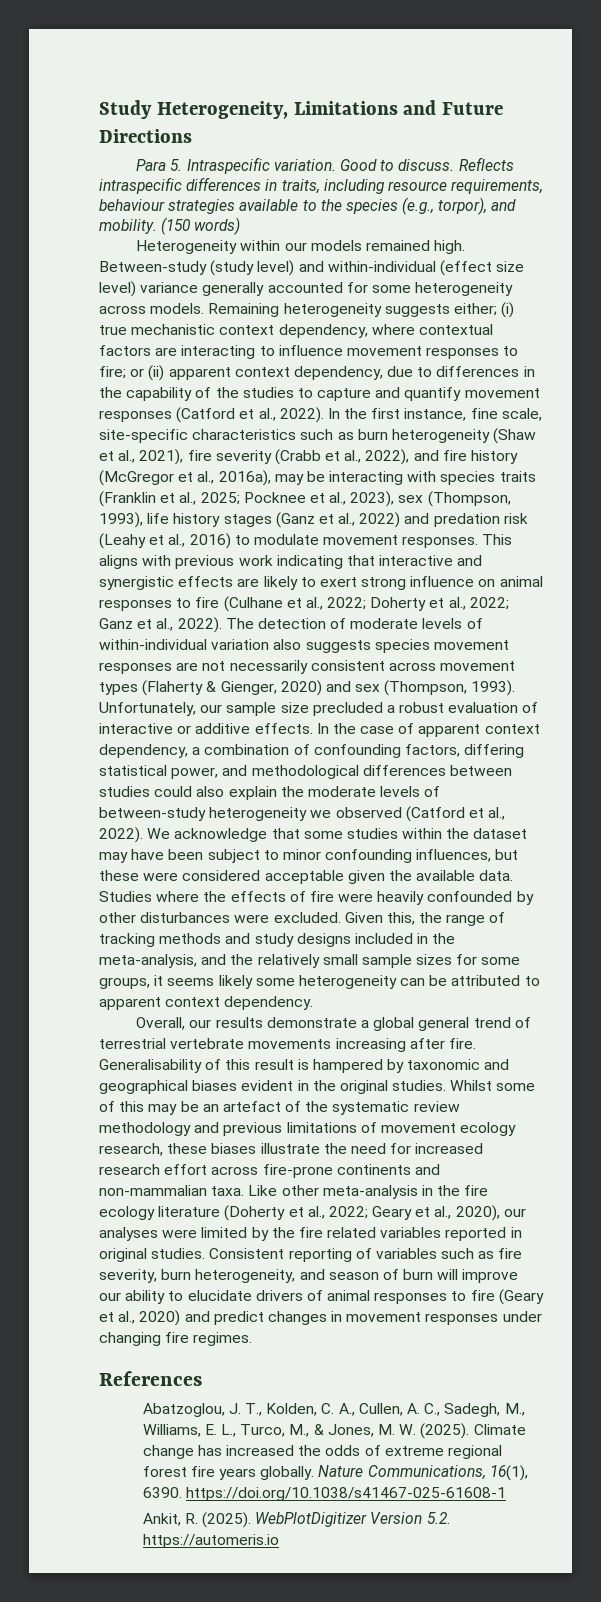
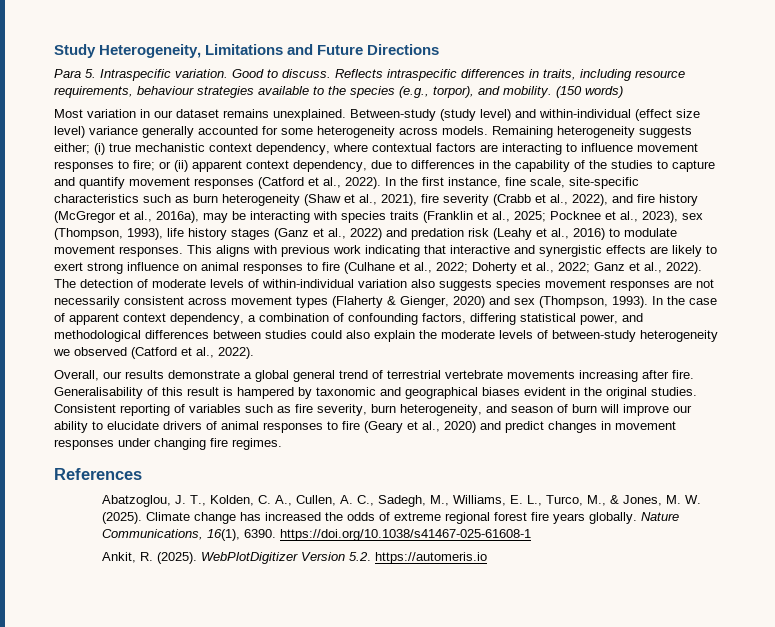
- Heterogeneity within our models remained high.
+ Most variation in our dataset remains unexplained.
- Unfortunately, our sample size precluded a robust evaluation of interactive or additive effects.
- We acknowledge that some studies within the dataset may have been subject to minor confounding influences, but these were considered acceptable given the available data. Studies where the effects of fire were heavily confounded by other disturbances were excluded. Given this, the range of tracking methods and study designs included in the meta-analysis, and the relatively small sample sizes for some groups, it seems likely some heterogeneity can be attributed to apparent context dependency.
- Whilst some of this may be an artefact of the systematic review methodology and previous limitations of movement ecology research, these biases illustrate the need for increased research effort across fire-prone continents and non-mammalian taxa. Like other meta-analysis in the fire ecology literature (Doherty et al., 2022; Geary et al., 2020), our analyses were limited by the fire related variables reported in original studies.

